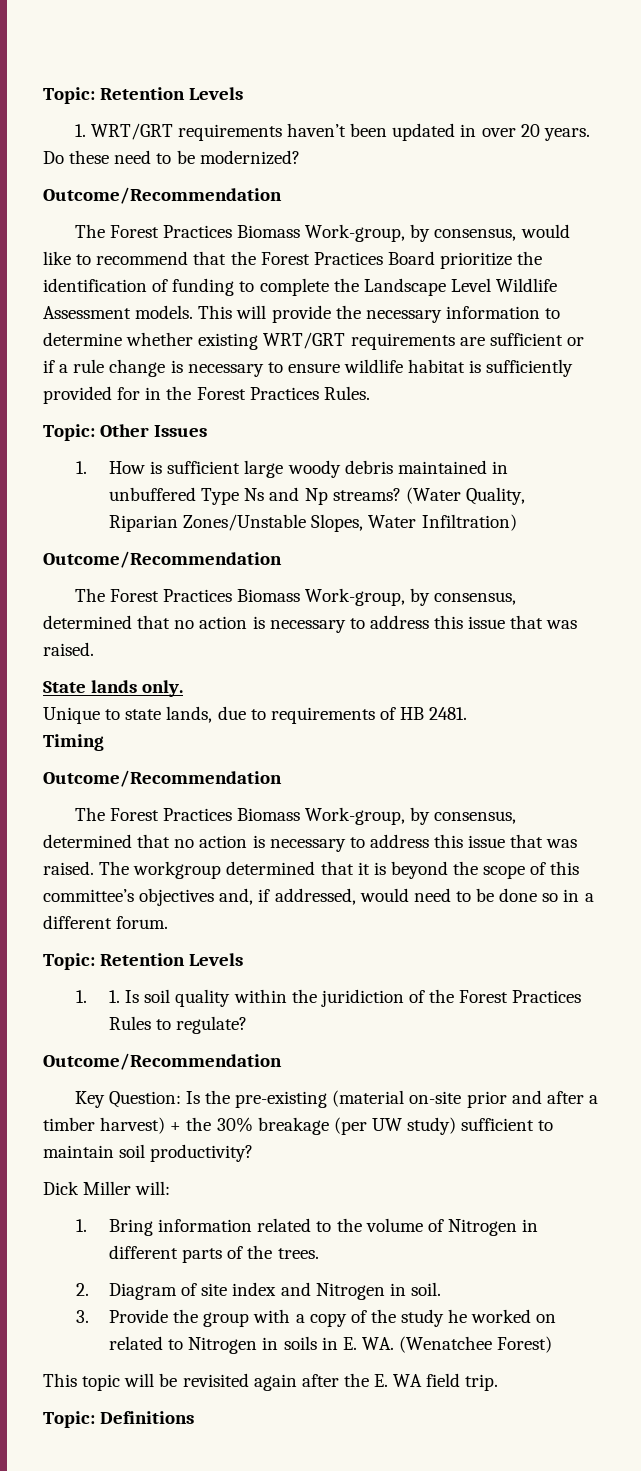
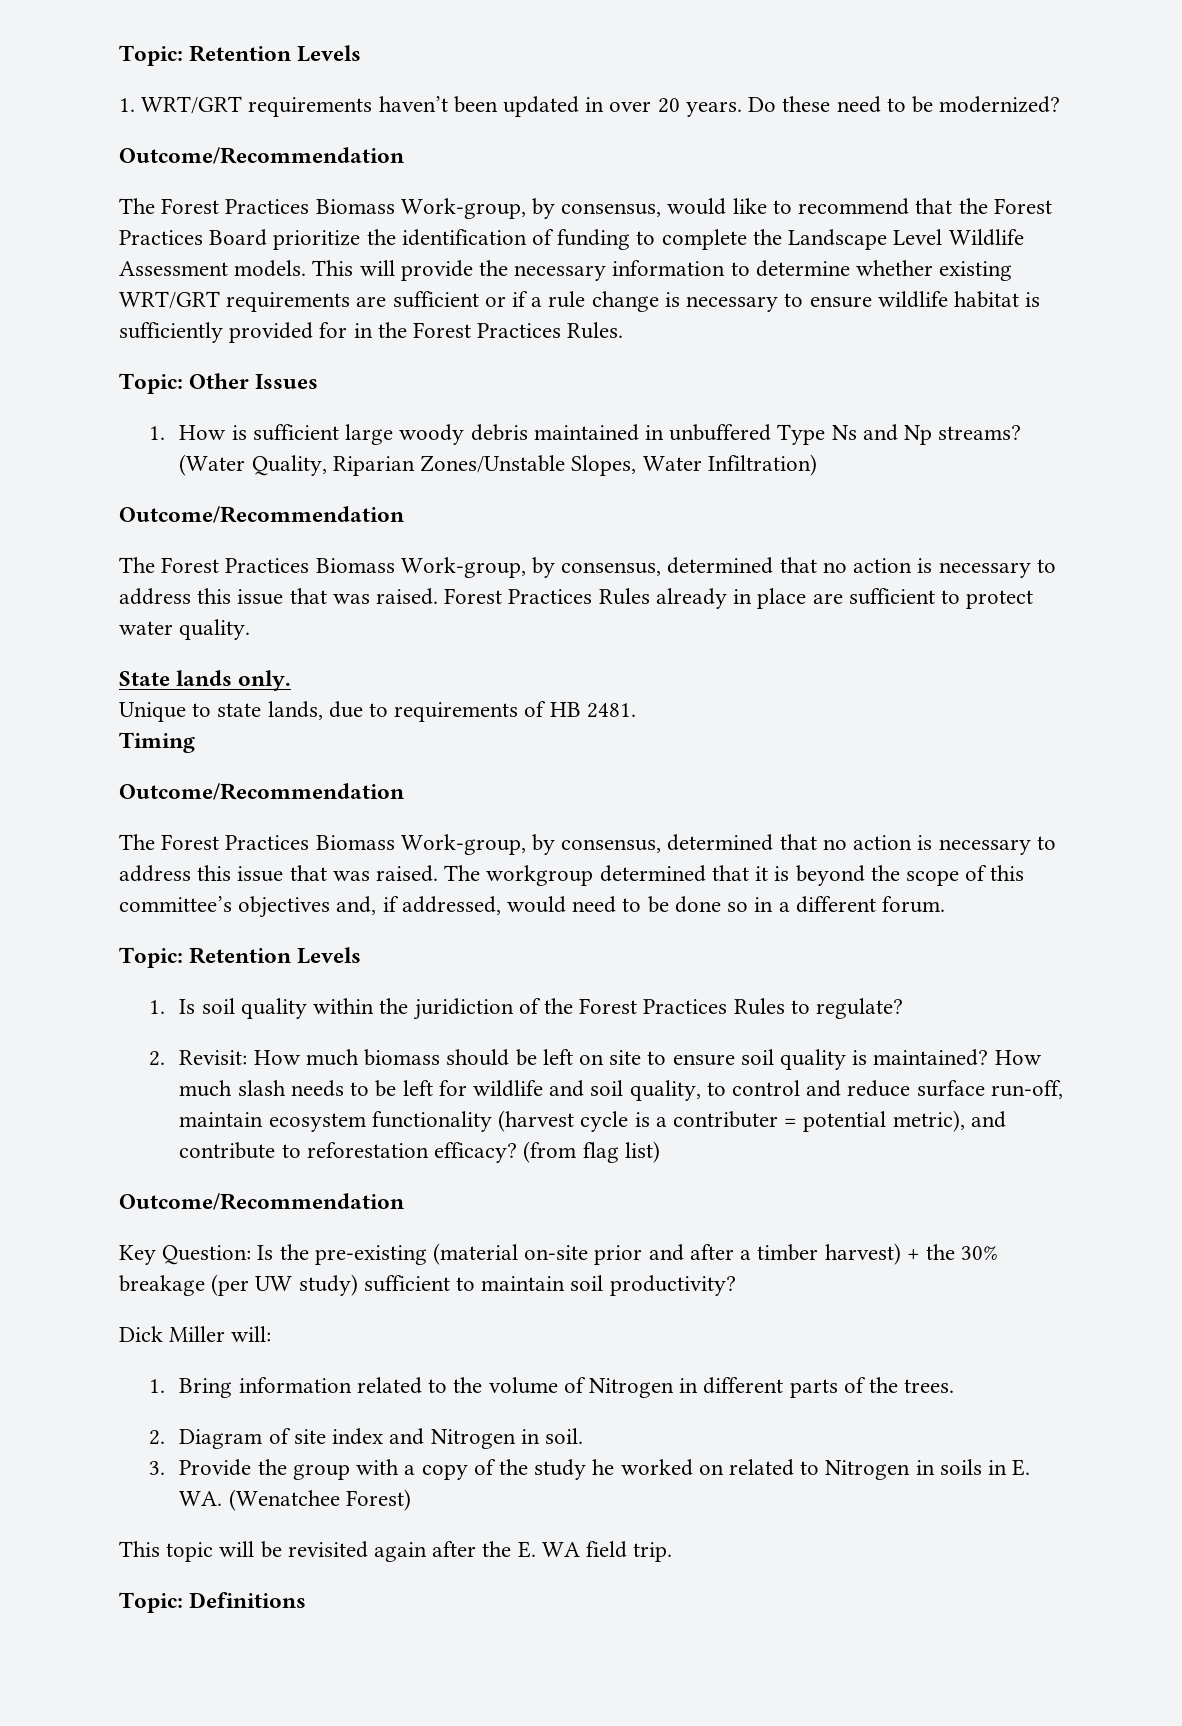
+ Forest Practices Rules already in place are sufficient to protect water quality.
- 1. 1. Is soil quality within the juridiction of the Forest Practices Rules to regulate?
+ 1. Is soil quality within the juridiction of the Forest Practices Rules to regulate?
+ 2. Revisit: How much biomass should be left on site to ensure soil quality is maintained? How much slash needs to be left for wildlife and soil quality, to control and reduce surface run-off, maintain ecosystem functionality (harvest cycle is a contributer = potential metric), and contribute to reforestation efficacy? (from flag list)

